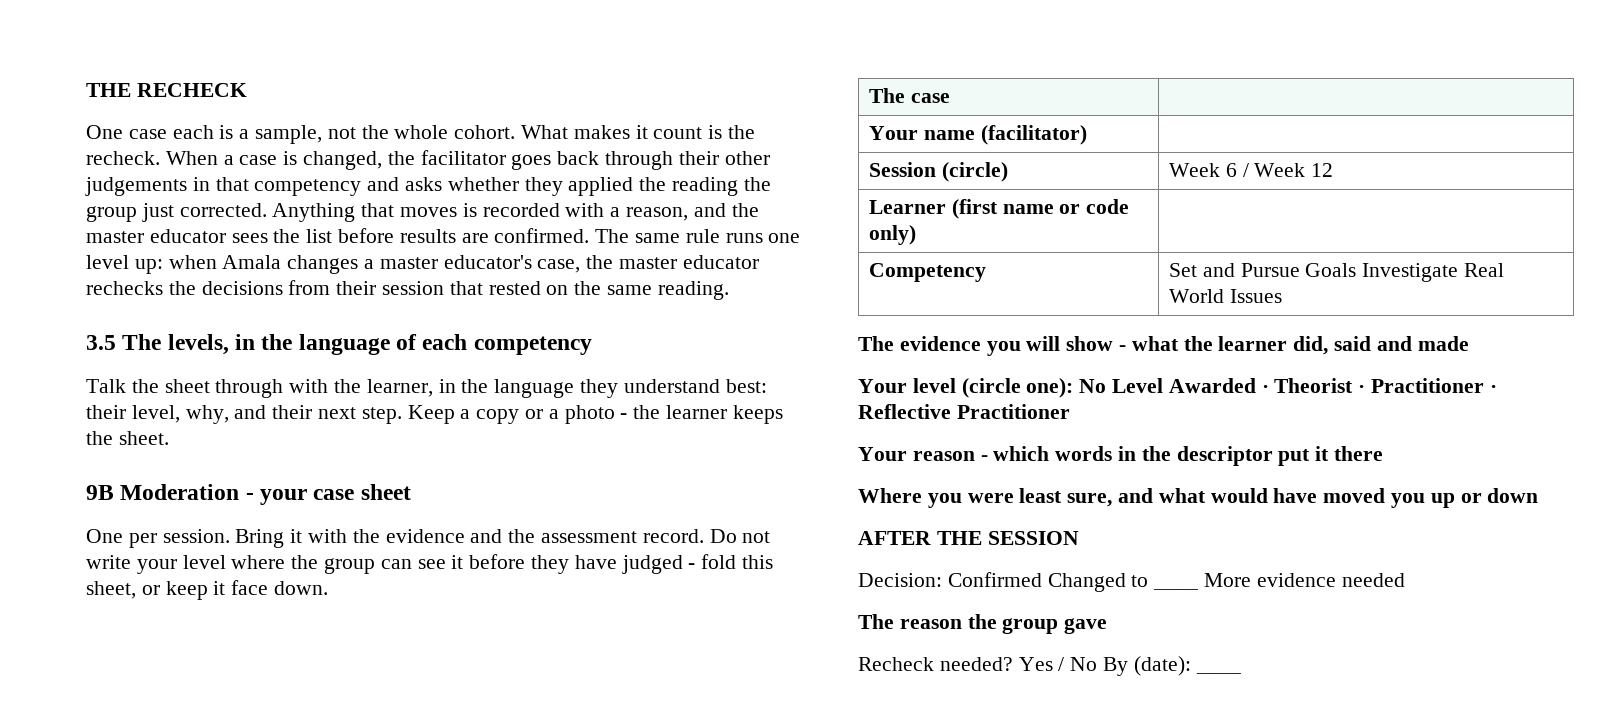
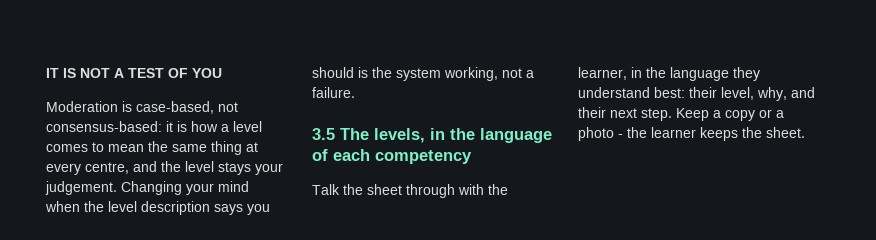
- THE RECHECK
- One case each is a sample, not the whole cohort. What makes it count is the recheck. When a case is changed, the facilitator goes back through their other judgements in that competency and asks whether they applied the reading the group just corrected. Anything that moves is recorded with a reason, and the master educator sees the list before results are confirmed. The same rule runs one level up: when Amala changes a master educator's case, the master educator rechecks the decisions from their session that rested on the same reading.
+ IT IS NOT A TEST OF YOU
+ Moderation is case-based, not consensus-based: it is how a level comes to mean the same thing at every centre, and the level stays your judgement. Changing your mind when the level description says you should is the system working, not a failure.
- 9B Moderation - your case sheet
- One per session. Bring it with the evidence and the assessment record. Do not write your level where the group can see it before they have judged - fold this sheet, or keep it face down.
- The case |
- Your name (facilitator) |
- Session (circle) | Week 6 / Week 12
- Learner (first name or code only) |
- Competency | Set and Pursue Goals Investigate Real World Issues
- The evidence you will show - what the learner did, said and made
- Your level (circle one): No Level Awarded · Theorist · Practitioner · Reflective Practitioner
- Your reason - which words in the descriptor put it there
- Where you were least sure, and what would have moved you up or down
- AFTER THE SESSION
- Decision: Confirmed Changed to ____ More evidence needed
- The reason the group gave
- Recheck needed? Yes / No By (date): ____

